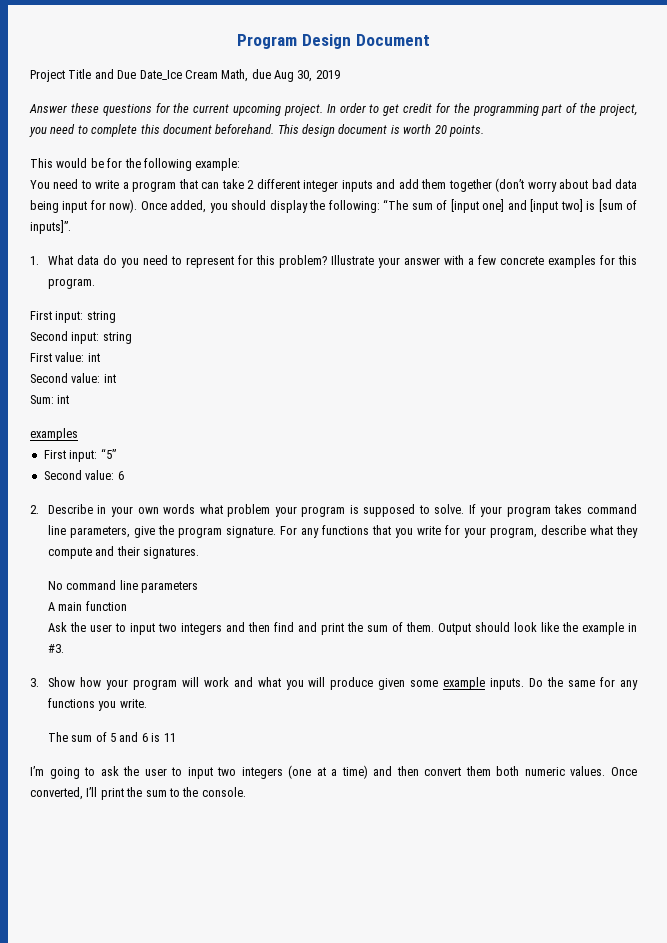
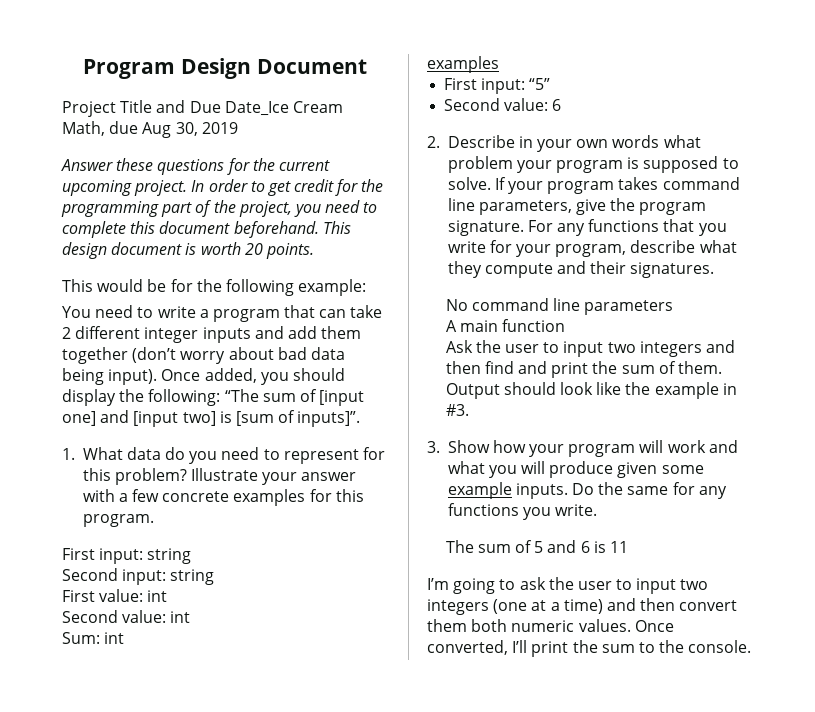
- You need to write a program that can take 2 different integer inputs and add them together (don’t worry about bad data being input for now).
+ You need to write a program that can take 2 different integer inputs and add them together (don’t worry about bad data being input).

